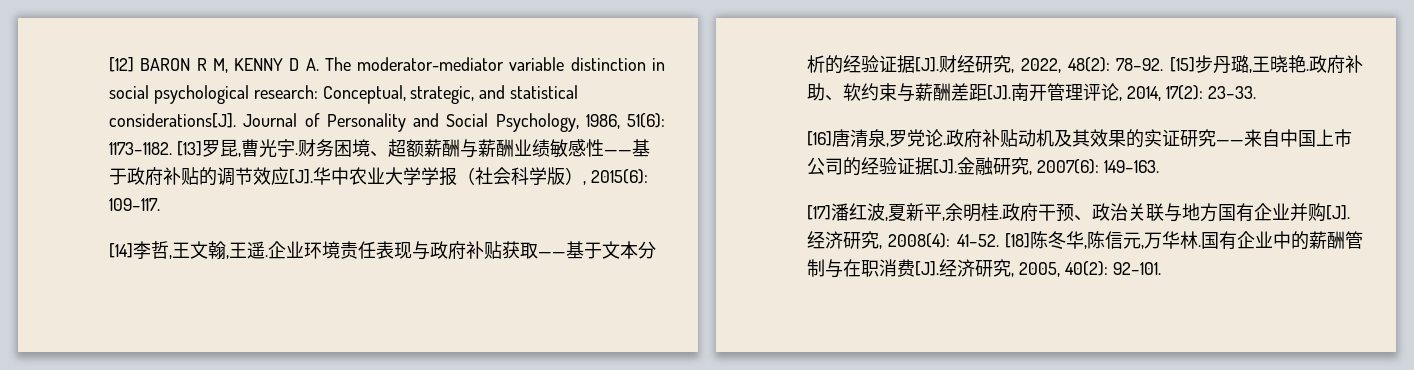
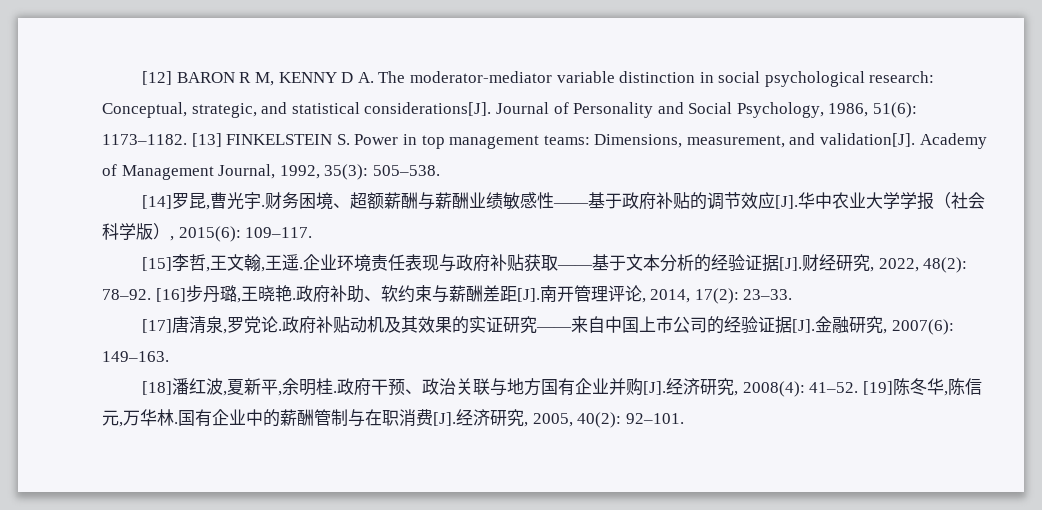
- [13]罗昆,曹光宇.
+ [13] FINKELSTEIN S. Power in top management teams: Dimensions, measurement, and validation[J]. Academy of Management Journal, 1992, 35(3): 505–538.
+ [14]罗昆,曹光宇.
- [14]李哲,王文翰,王遥.
+ [15]李哲,王文翰,王遥.
- [15]步丹璐,王晓艳.
+ [16]步丹璐,王晓艳.
- [16]唐清泉,罗党论.
+ [17]唐清泉,罗党论.
- [17]潘红波,夏新平,余明桂.
+ [18]潘红波,夏新平,余明桂.
- [18]陈冬华,陈信元,万华林.
+ [19]陈冬华,陈信元,万华林.

